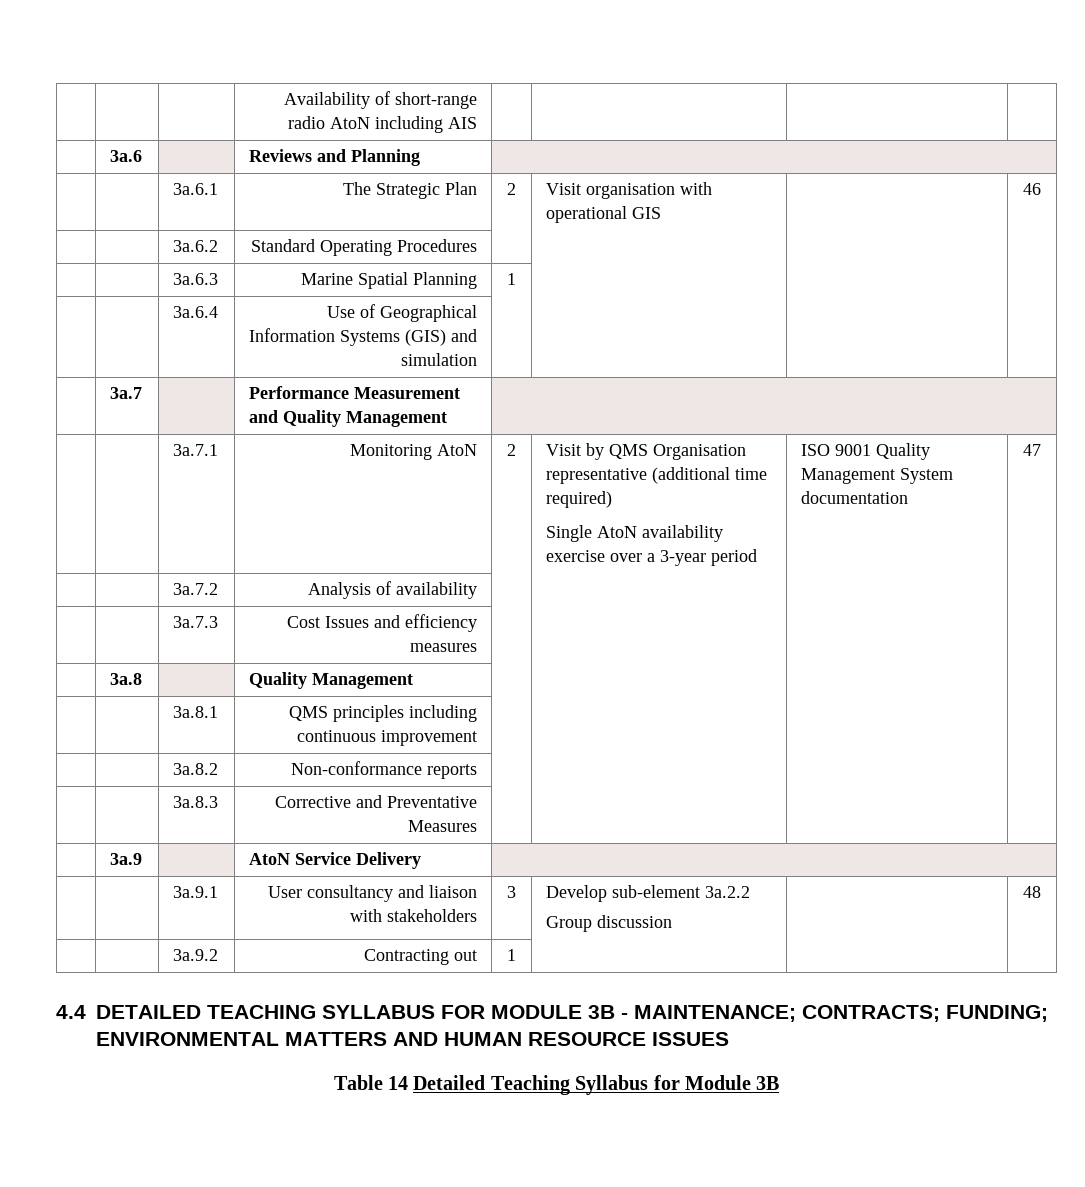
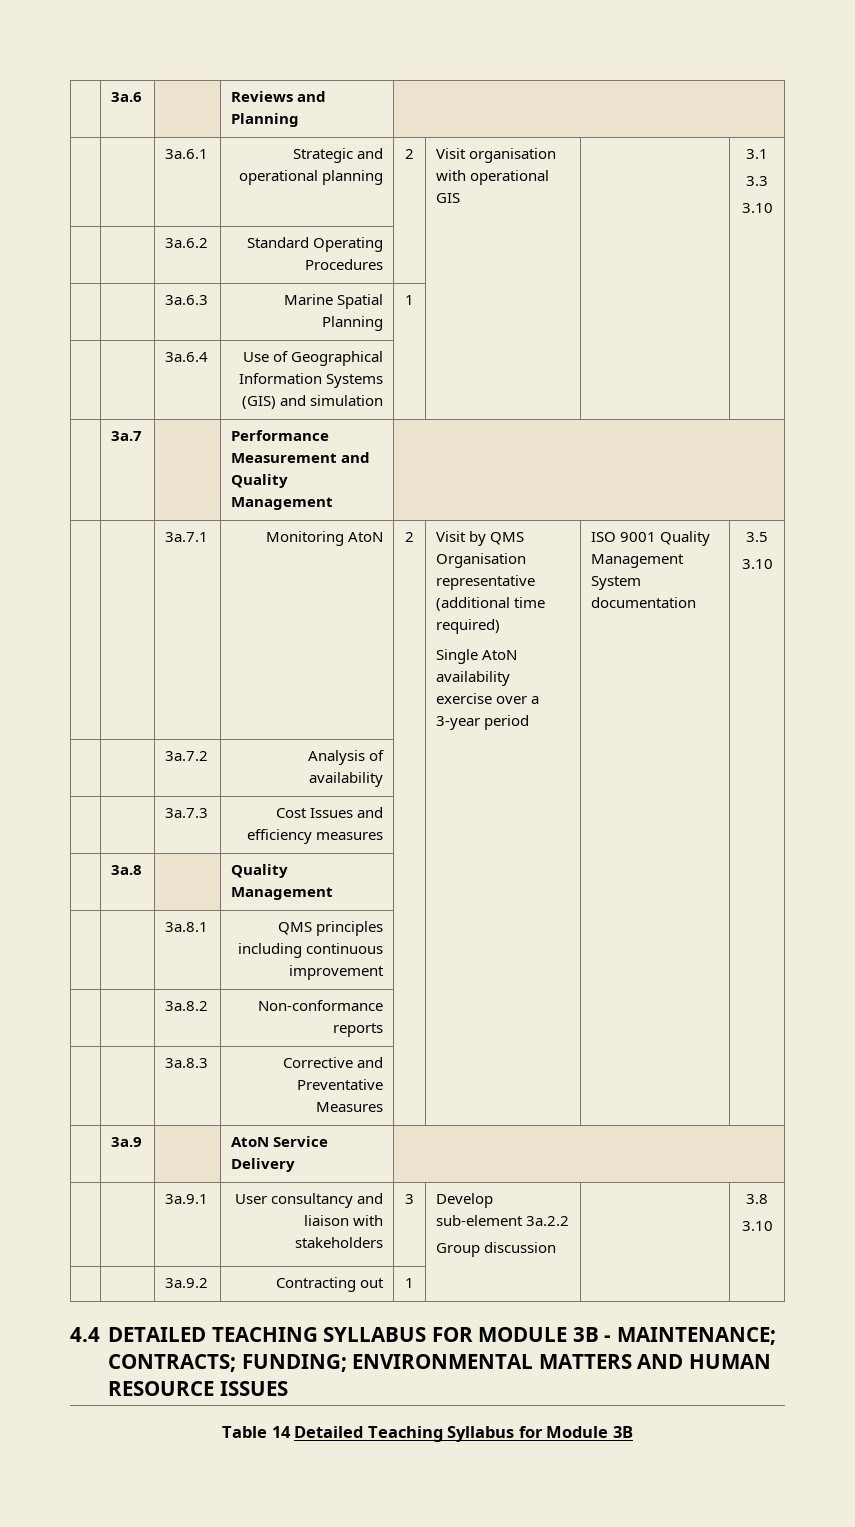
- | | | Availability of short-range radio AtoN including AIS | | | |
- | | 3a.6.1 | The Strategic Plan | 2 | Visit organisation with operational GIS | | 46
+ | | 3a.6.1 | Strategic and operational planning | 2 | Visit organisation with operational GIS | | 3.1
+ 3.3
+ 3.10
  | | 3a.7.1 | Monitoring AtoN | 2 | Visit by QMS Organisation representative (additional time required)
- Single AtoN availability exercise over a 3-year period | ISO 9001 Quality Management System documentation | 47
+ Single AtoN availability exercise over a 3-year period | ISO 9001 Quality Management System documentation | 3.5
+ 3.10
  | | 3a.9.1 | User consultancy and liaison with stakeholders | 3 | Develop sub-element 3a.2.2
- Group discussion | | 48
+ Group discussion | | 3.8
+ 3.10

